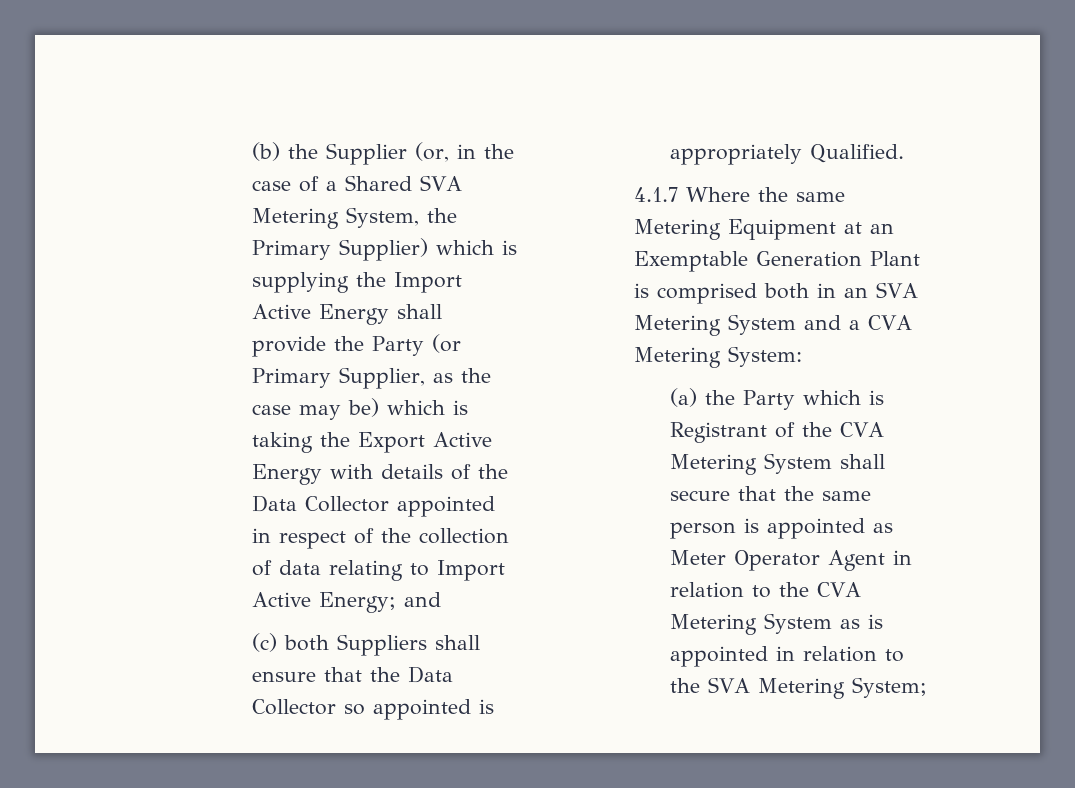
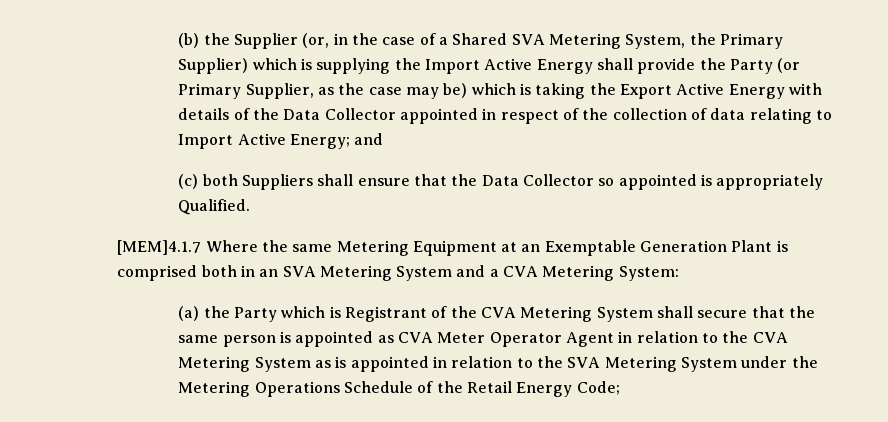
- 4.1.7 Where the same Metering Equipment at an Exemptable Generation Plant is comprised both in an SVA Metering System and a CVA Metering System:
+ [MEM]4.1.7 Where the same Metering Equipment at an Exemptable Generation Plant is comprised both in an SVA Metering System and a CVA Metering System:
- (a) the Party which is Registrant of the CVA Metering System shall secure that the same person is appointed as Meter Operator Agent in relation to the CVA Metering System as is appointed in relation to the SVA Metering System;
+ (a) the Party which is Registrant of the CVA Metering System shall secure that the same person is appointed as CVA Meter Operator Agent in relation to the CVA Metering System as is appointed in relation to the SVA Metering System under the Metering Operations Schedule of the Retail Energy Code;

